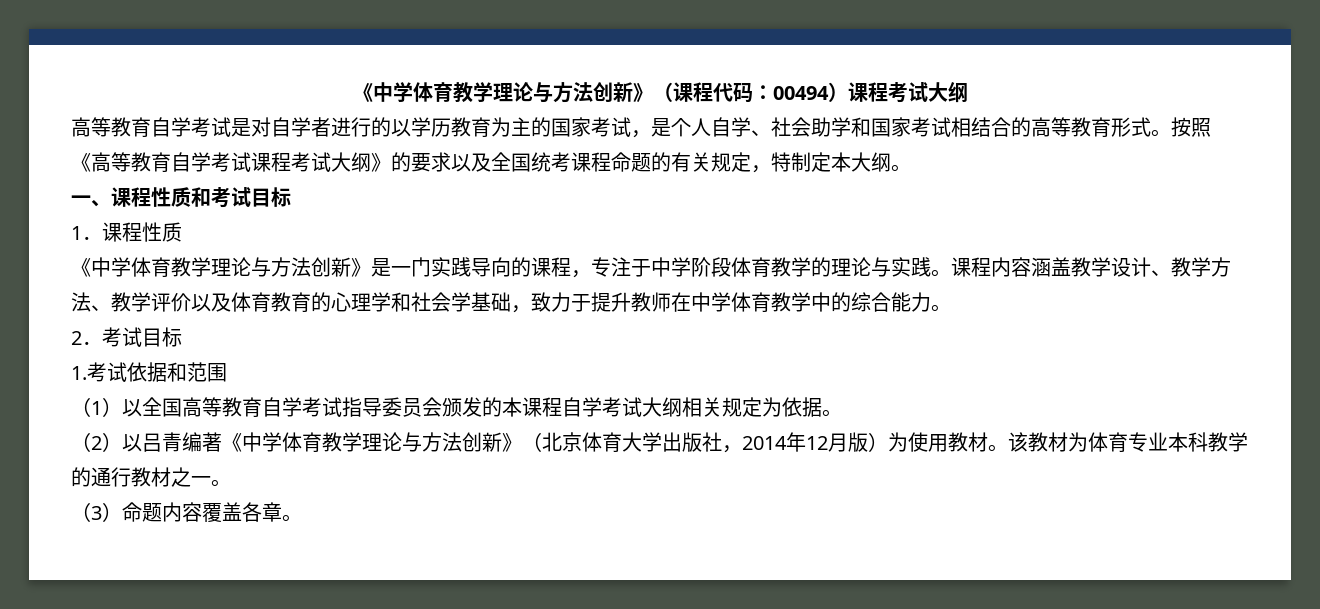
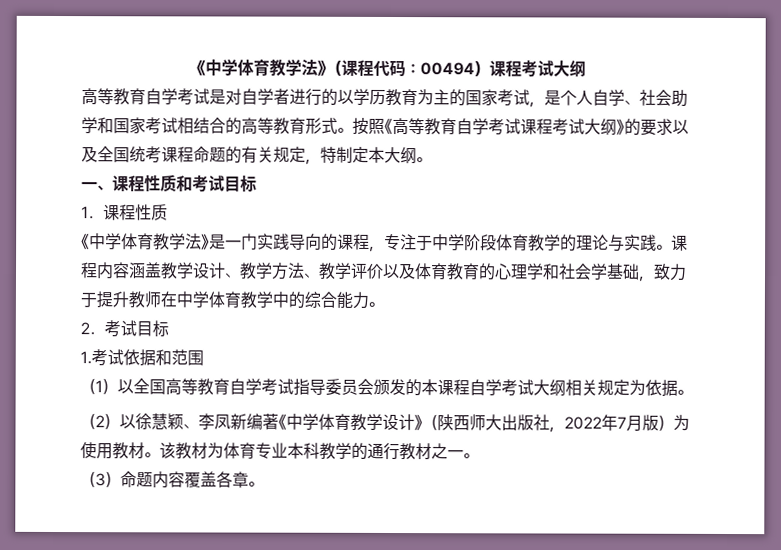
- 《中学体育教学理论与方法创新》（课程代码：00494）课程考试大纲
+ 《中学体育教学法》（课程代码：00494）课程考试大纲
- 《中学体育教学理论与方法创新》是一门实践导向的课程，专注于中学阶段体育教学的理论与实践。
+ 《中学体育教学法》是一门实践导向的课程，专注于中学阶段体育教学的理论与实践。
- （2）以吕青编著《中学体育教学理论与方法创新》（北京体育大学出版社，2014年12月版）为使用教材。
+ （2）以徐慧颖、李凤新编著《中学体育教学设计》（陕西师大出版社，2022年7月版）为使用教材。

